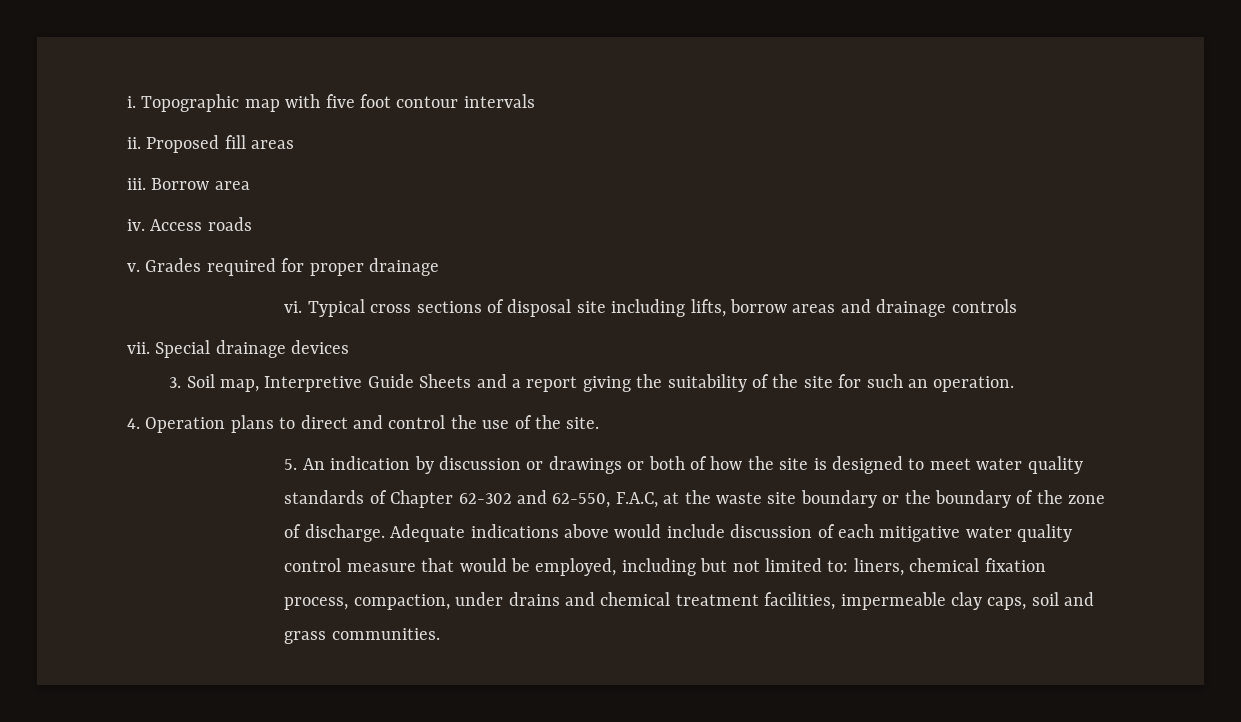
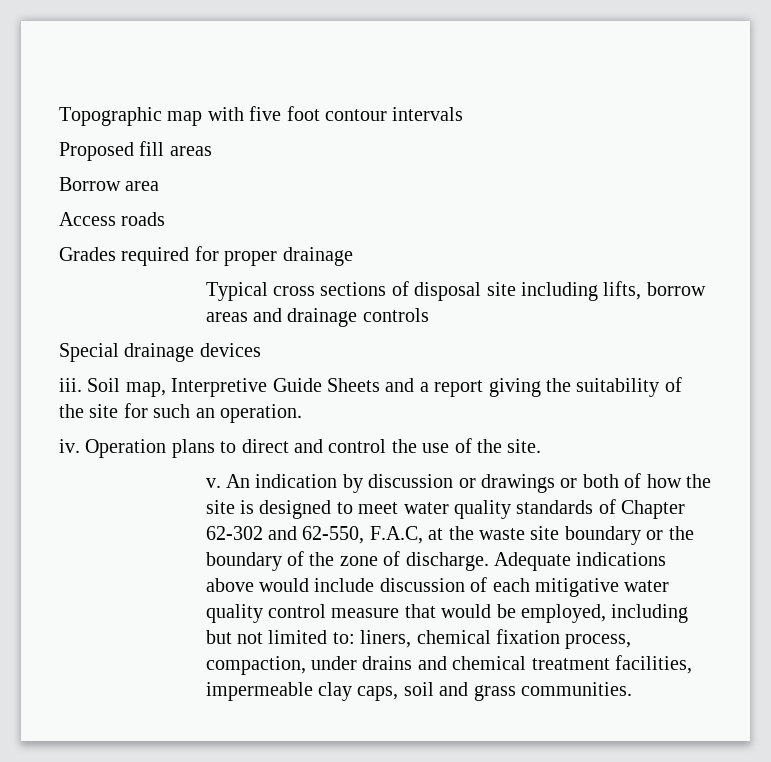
- i.
- ii.
- iii.
- iv.
- v.
- vi.
- vii.
- 3. Soil map, Interpretive Guide Sheets and a report giving the suitability of the site for such an operation.
+ iii. Soil map, Interpretive Guide Sheets and a report giving the suitability of the site for such an operation.
- 4. Operation plans to direct and control the use of the site.
+ iv. Operation plans to direct and control the use of the site.
- 5. An indication by discussion or drawings or both of how the site is designed to meet water quality standards of Chapter 62-302 and 62-550, F.A.C, at the waste site boundary or the boundary of the zone of discharge.
+ v. An indication by discussion or drawings or both of how the site is designed to meet water quality standards of Chapter 62-302 and 62-550, F.A.C, at the waste site boundary or the boundary of the zone of discharge.

